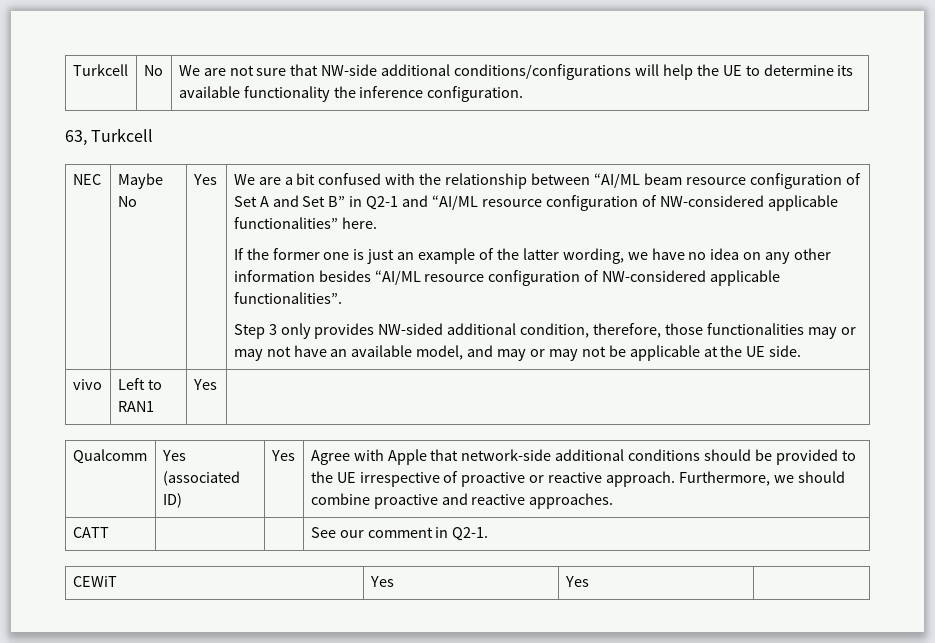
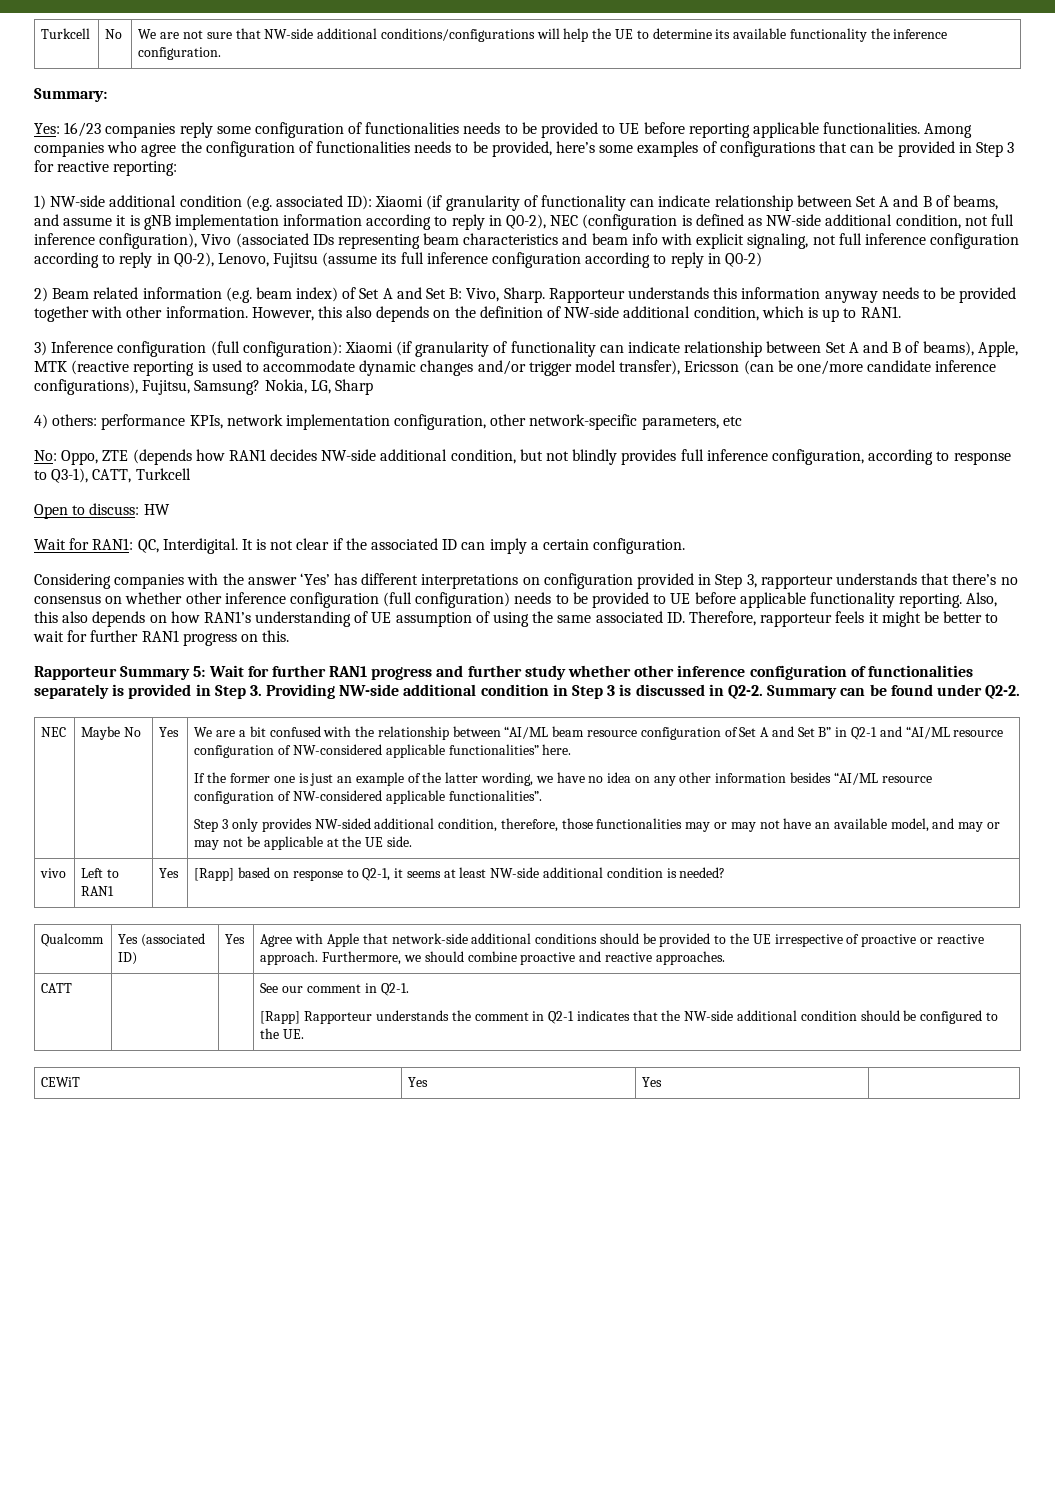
- 63, Turkcell
+ Summary:
+ Yes: 16/23 companies reply some configuration of functionalities needs to be provided to UE before reporting applicable functionalities. Among companies who agree the configuration of functionalities needs to be provided, here’s some examples of configurations that can be provided in Step 3 for reactive reporting:
+ 1) NW-side additional condition (e.g. associated ID): Xiaomi (if granularity of functionality can indicate relationship between Set A and B of beams, and assume it is gNB implementation information according to reply in Q0-2), NEC (configuration is defined as NW-side additional condition, not full inference configuration), Vivo (associated IDs representing beam characteristics and beam info with explicit signaling, not full inference configuration according to reply in Q0-2), Lenovo, Fujitsu (assume its full inference configuration according to reply in Q0-2)
+ 2) Beam related information (e.g. beam index) of Set A and Set B: Vivo, Sharp. Rapporteur understands this information anyway needs to be provided together with other information. However, this also depends on the definition of NW-side additional condition, which is up to RAN1.
+ 3) Inference configuration (full configuration): Xiaomi (if granularity of functionality can indicate relationship between Set A and B of beams), Apple, MTK (reactive reporting is used to accommodate dynamic changes and/or trigger model transfer), Ericsson (can be one/more candidate inference configurations), Fujitsu, Samsung? Nokia, LG, Sharp
+ 4) others: performance KPIs, network implementation configuration, other network-specific parameters, etc
+ No: Oppo, ZTE (depends how RAN1 decides NW-side additional condition, but not blindly provides full inference configuration, according to response to Q3-1), CATT, Turkcell
+ Open to discuss: HW
+ Wait for RAN1: QC, Interdigital. It is not clear if the associated ID can imply a certain configuration.
+ Considering companies with the answer ‘Yes’ has different interpretations on configuration provided in Step 3, rapporteur understands that there’s no consensus on whether other inference configuration (full configuration) needs to be provided to UE before applicable functionality reporting. Also, this also depends on how RAN1’s understanding of UE assumption of using the same associated ID. Therefore, rapporteur feels it might be better to wait for further RAN1 progress on this.
+ Rapporteur Summary 5: Wait for further RAN1 progress and further study whether other inference configuration of functionalities separately is provided in Step 3. Providing NW-side additional condition in Step 3 is discussed in Q2-2. Summary can be found under Q2-2.
- vivo | Left to RAN1 | Yes |
+ vivo | Left to RAN1 | Yes | [Rapp] based on response to Q2-1, it seems at least NW-side additional condition is needed?
  CATT | | | See our comment in Q2-1.
+ [Rapp] Rapporteur understands the comment in Q2-1 indicates that the NW-side additional condition should be configured to the UE.

